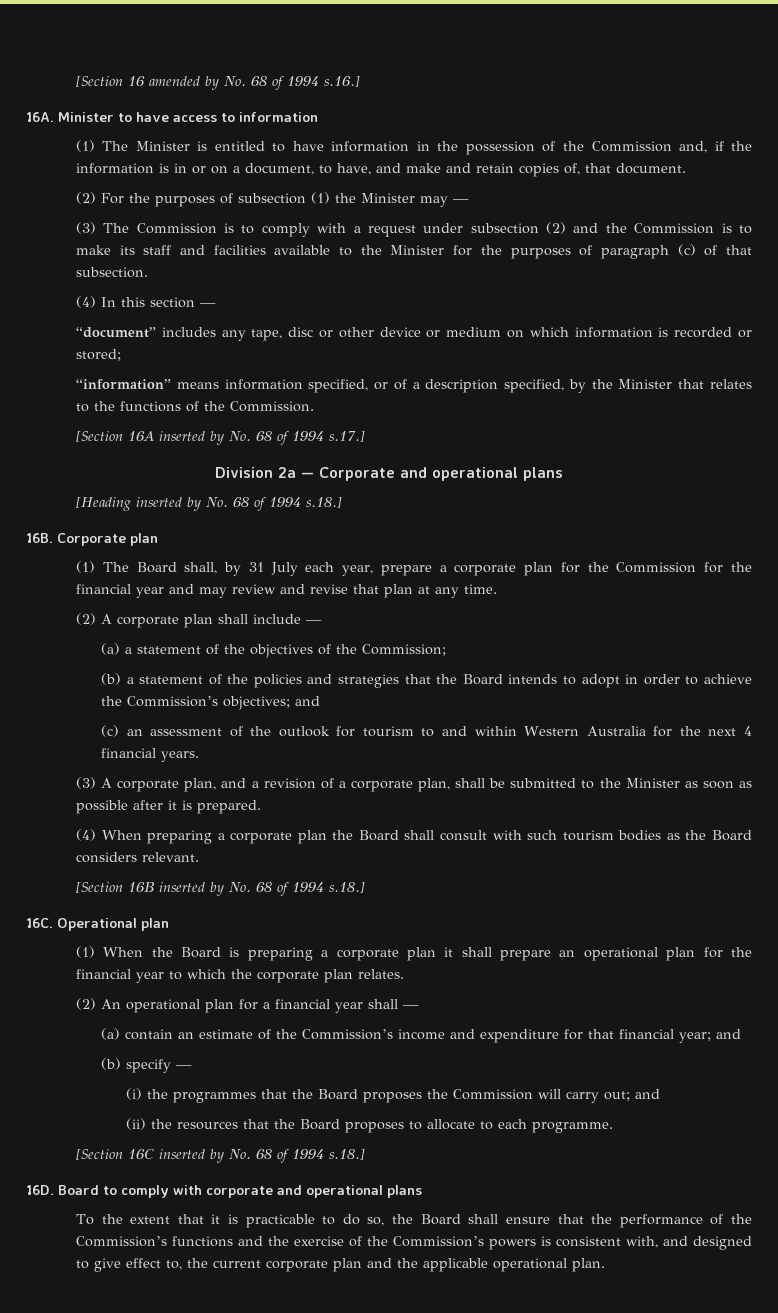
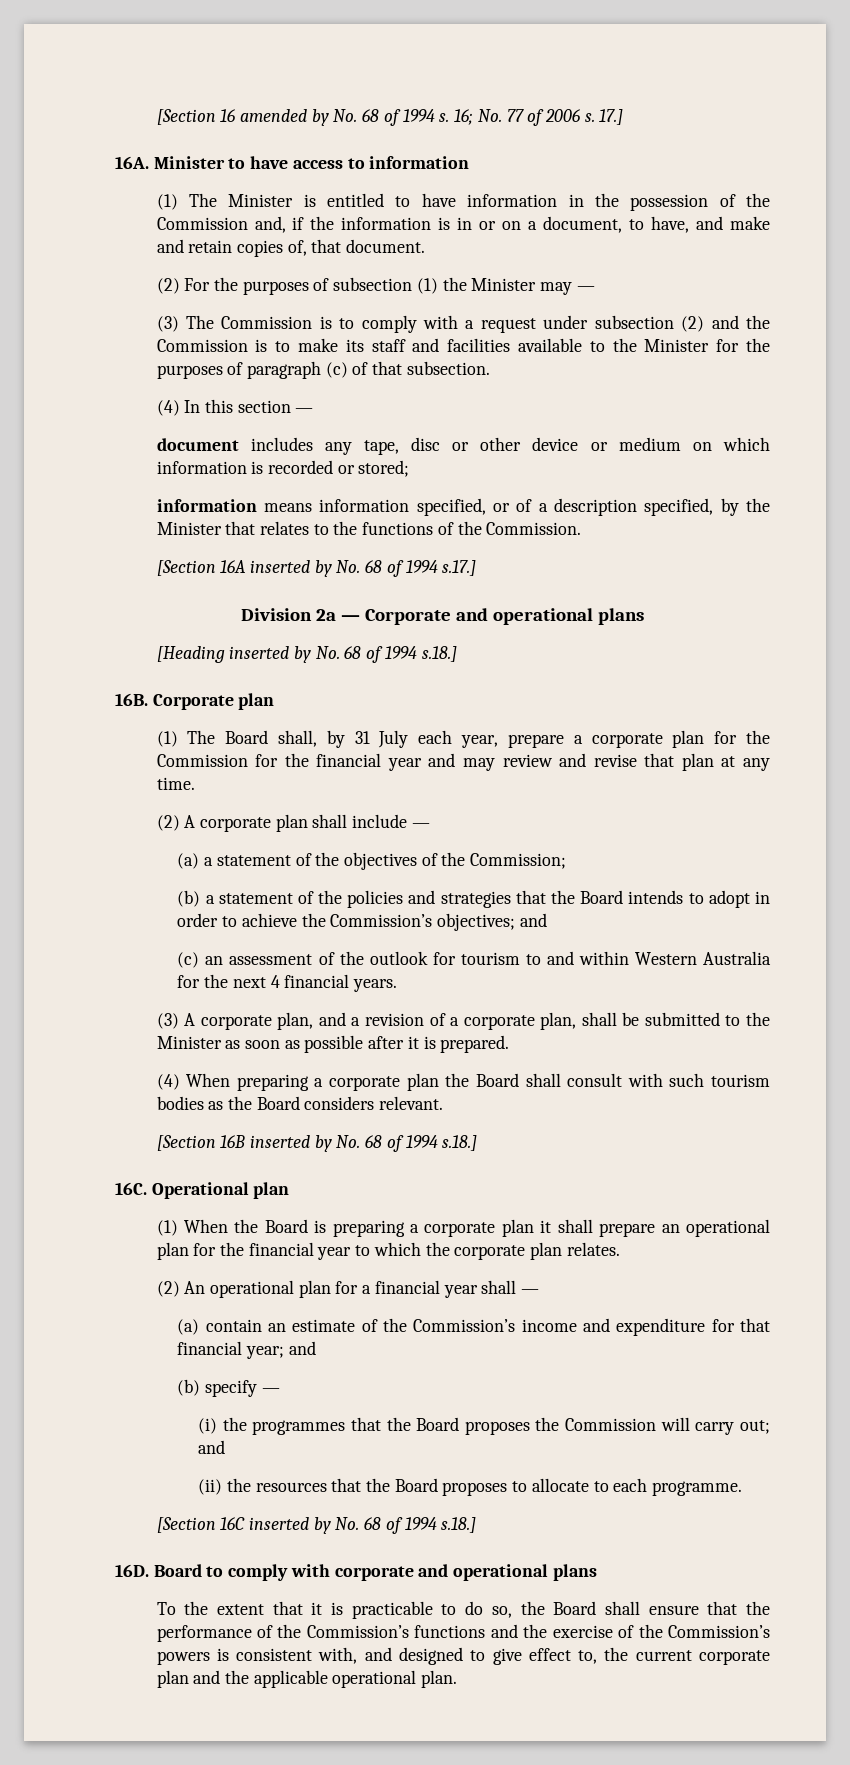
- [Section 16 amended by No. 68 of 1994 s.16.]
+ [Section 16 amended by No. 68 of 1994 s. 16; No. 77 of 2006 s. 17.]
- “document” includes any tape, disc or other device or medium on which information is recorded or stored;
+ document includes any tape, disc or other device or medium on which information is recorded or stored;
- “information” means information specified, or of a description specified, by the Minister that relates to the functions of the Commission.
+ information means information specified, or of a description specified, by the Minister that relates to the functions of the Commission.

